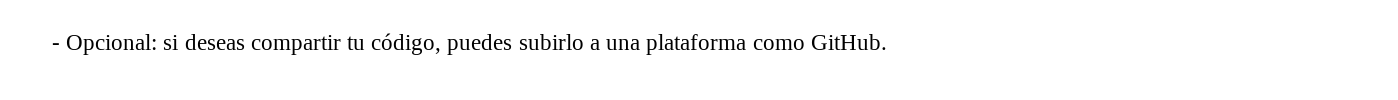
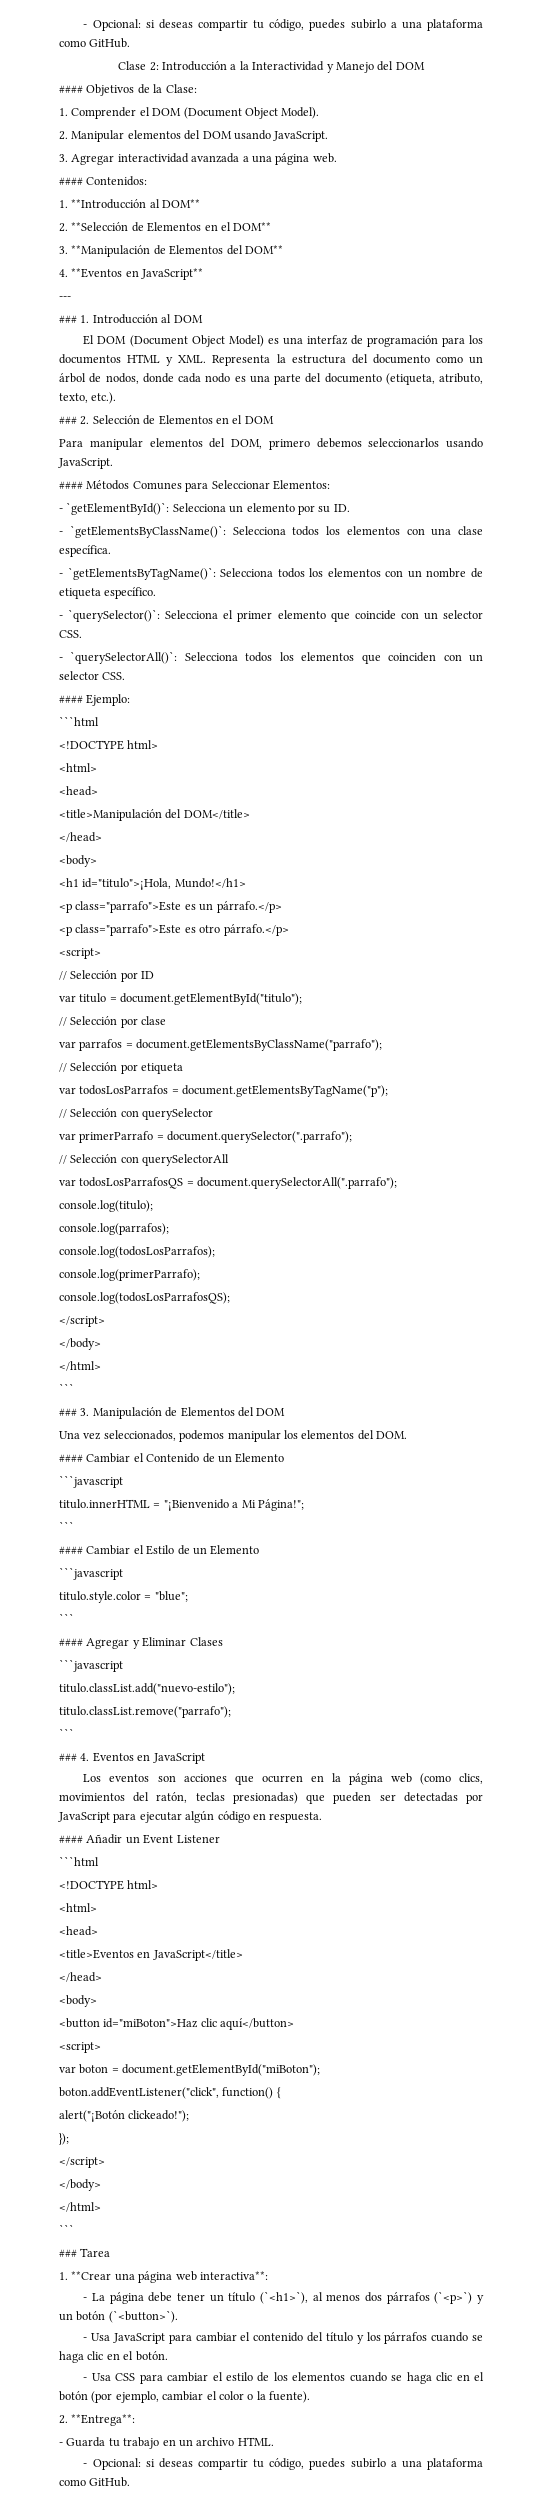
+ Clase 2: Introducción a la Interactividad y Manejo del DOM
+ #### Objetivos de la Clase:
+ 1. Comprender el DOM (Document Object Model).
+ 2. Manipular elementos del DOM usando JavaScript.
+ 3. Agregar interactividad avanzada a una página web.
+ #### Contenidos:
+ 1. **Introducción al DOM**
+ 2. **Selección de Elementos en el DOM**
+ 3. **Manipulación de Elementos del DOM**
+ 4. **Eventos en JavaScript**
+ ---
+ ### 1. Introducción al DOM
+ El DOM (Document Object Model) es una interfaz de programación para los documentos HTML y XML. Representa la estructura del documento como un árbol de nodos, donde cada nodo es una parte del documento (etiqueta, atributo, texto, etc.).
+ ### 2. Selección de Elementos en el DOM
+ Para manipular elementos del DOM, primero debemos seleccionarlos usando JavaScript.
+ #### Métodos Comunes para Seleccionar Elementos:
+ - `getElementById()`: Selecciona un elemento por su ID.
+ - `getElementsByClassName()`: Selecciona todos los elementos con una clase específica.
+ - `getElementsByTagName()`: Selecciona todos los elementos con un nombre de etiqueta específico.
+ - `querySelector()`: Selecciona el primer elemento que coincide con un selector CSS.
+ - `querySelectorAll()`: Selecciona todos los elementos que coinciden con un selector CSS.
+ #### Ejemplo:
+ ```html
+ <!DOCTYPE html>
+ <html>
+ <head>
+ <title>Manipulación del DOM</title>
+ </head>
+ <body>
+ <h1 id="titulo">¡Hola, Mundo!</h1>
+ <p class="parrafo">Este es un párrafo.</p>
+ <p class="parrafo">Este es otro párrafo.</p>
+ <script>
+ // Selección por ID
+ var titulo = document.getElementById("titulo");
+ // Selección por clase
+ var parrafos = document.getElementsByClassName("parrafo");
+ // Selección por etiqueta
+ var todosLosParrafos = document.getElementsByTagName("p");
+ // Selección con querySelector
+ var primerParrafo = document.querySelector(".parrafo");
+ // Selección con querySelectorAll
+ var todosLosParrafosQS = document.querySelectorAll(".parrafo");
+ console.log(titulo);
+ console.log(parrafos);
+ console.log(todosLosParrafos);
+ console.log(primerParrafo);
+ console.log(todosLosParrafosQS);
+ </script>
+ </body>
+ </html>
+ ```
+ ### 3. Manipulación de Elementos del DOM
+ Una vez seleccionados, podemos manipular los elementos del DOM.
+ #### Cambiar el Contenido de un Elemento
+ ```javascript
+ titulo.innerHTML = "¡Bienvenido a Mi Página!";
+ ```
+ #### Cambiar el Estilo de un Elemento
+ ```javascript
+ titulo.style.color = "blue";
+ ```
+ #### Agregar y Eliminar Clases
+ ```javascript
+ titulo.classList.add("nuevo-estilo");
+ titulo.classList.remove("parrafo");
+ ```
+ ### 4. Eventos en JavaScript
+ Los eventos son acciones que ocurren en la página web (como clics, movimientos del ratón, teclas presionadas) que pueden ser detectadas por JavaScript para ejecutar algún código en respuesta.
+ #### Añadir un Event Listener
+ ```html
+ <!DOCTYPE html>
+ <html>
+ <head>
+ <title>Eventos en JavaScript</title>
+ </head>
+ <body>
+ <button id="miBoton">Haz clic aquí</button>
+ <script>
+ var boton = document.getElementById("miBoton");
+ boton.addEventListener("click", function() {
+ alert("¡Botón clickeado!");
+ });
+ </script>
+ </body>
+ </html>
+ ```
+ ### Tarea
+ 1. **Crear una página web interactiva**:
+ - La página debe tener un título (`<h1>`), al menos dos párrafos (`<p>`) y un botón (`<button>`).
+ - Usa JavaScript para cambiar el contenido del título y los párrafos cuando se haga clic en el botón.
+ - Usa CSS para cambiar el estilo de los elementos cuando se haga clic en el botón (por ejemplo, cambiar el color o la fuente).
+ 2. **Entrega**:
+ - Guarda tu trabajo en un archivo HTML.
+ - Opcional: si deseas compartir tu código, puedes subirlo a una plataforma como GitHub.

